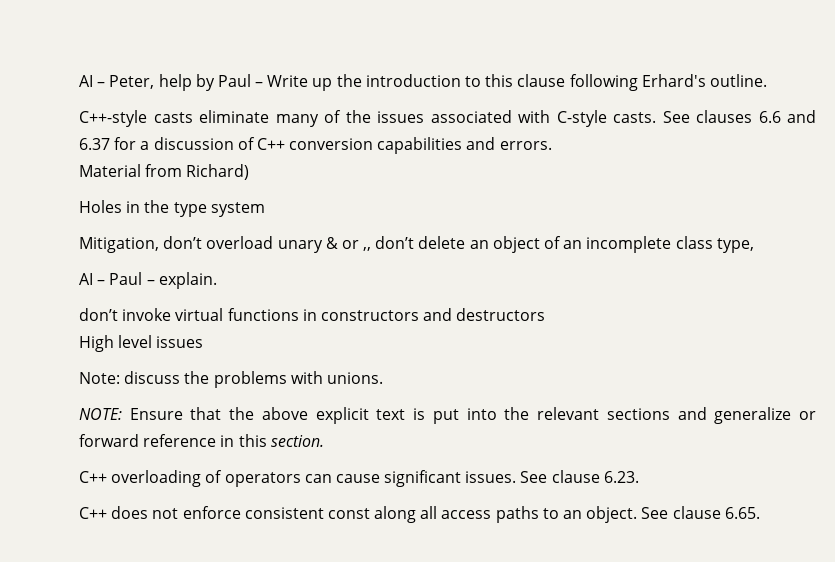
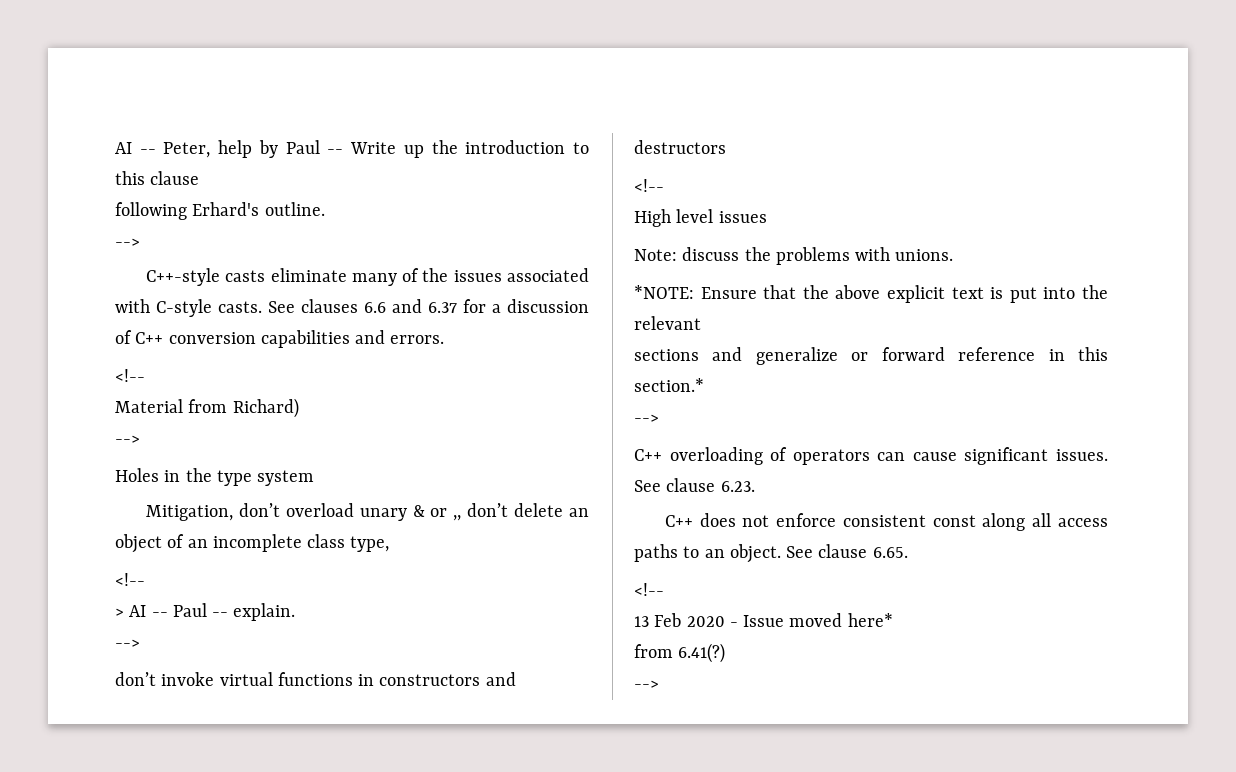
- AI – Peter, help by Paul – Write up the introduction to this clause following Erhard's outline.
+ AI -- Peter, help by Paul -- Write up the introduction to this clause
+ following Erhard's outline.
+ -->
  See clauses 6.6 and 6.37 for a discussion of C++ conversion capabilities and errors.
+ <!--
  Material from Richard)
+ -->
  Mitigation, don’t overload unary & or ,, don’t delete an object of an incomplete class type,
- AI – Paul – explain.
+ <!--
+ > AI -- Paul -- explain.
+ -->
  don’t invoke virtual functions in constructors and destructors
+ <!--
- NOTE: Ensure that the above explicit text is put into the relevant sections and generalize or forward reference in this section.
+ *NOTE: Ensure that the above explicit text is put into the relevant
+ sections and generalize or forward reference in this section.*
+ -->
  See clause 6.65.
+ <!--
+ 13 Feb 2020 - Issue moved here*
+ from 6.41(?)
+ -->

